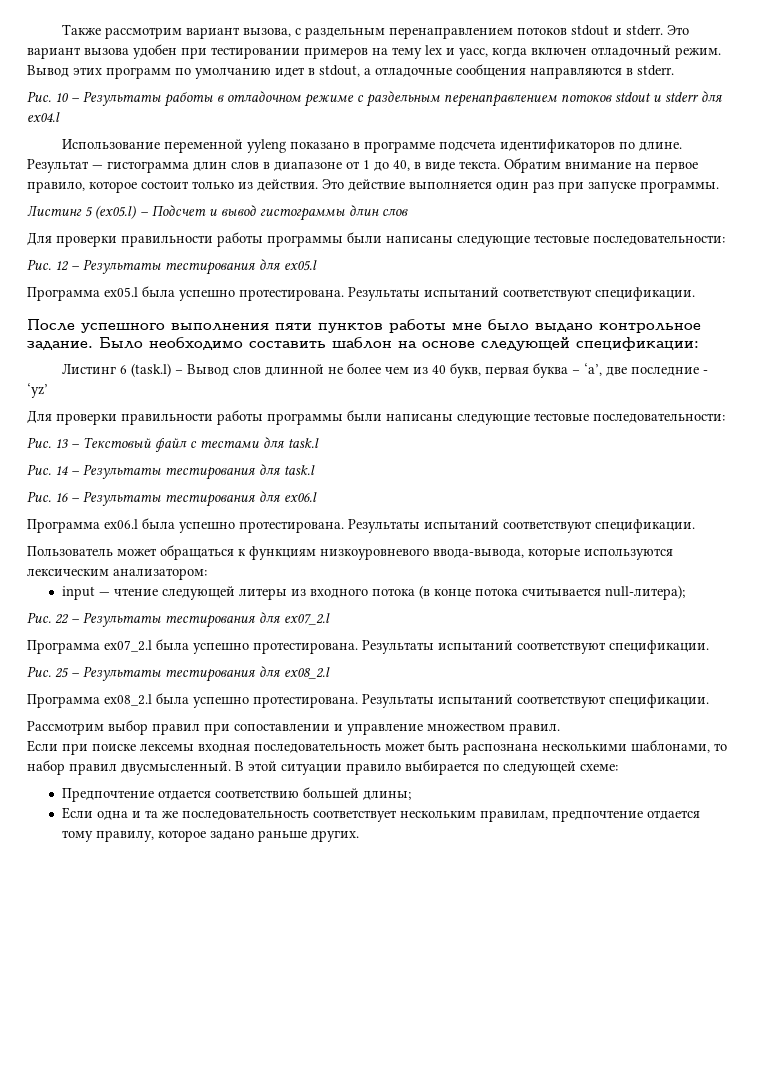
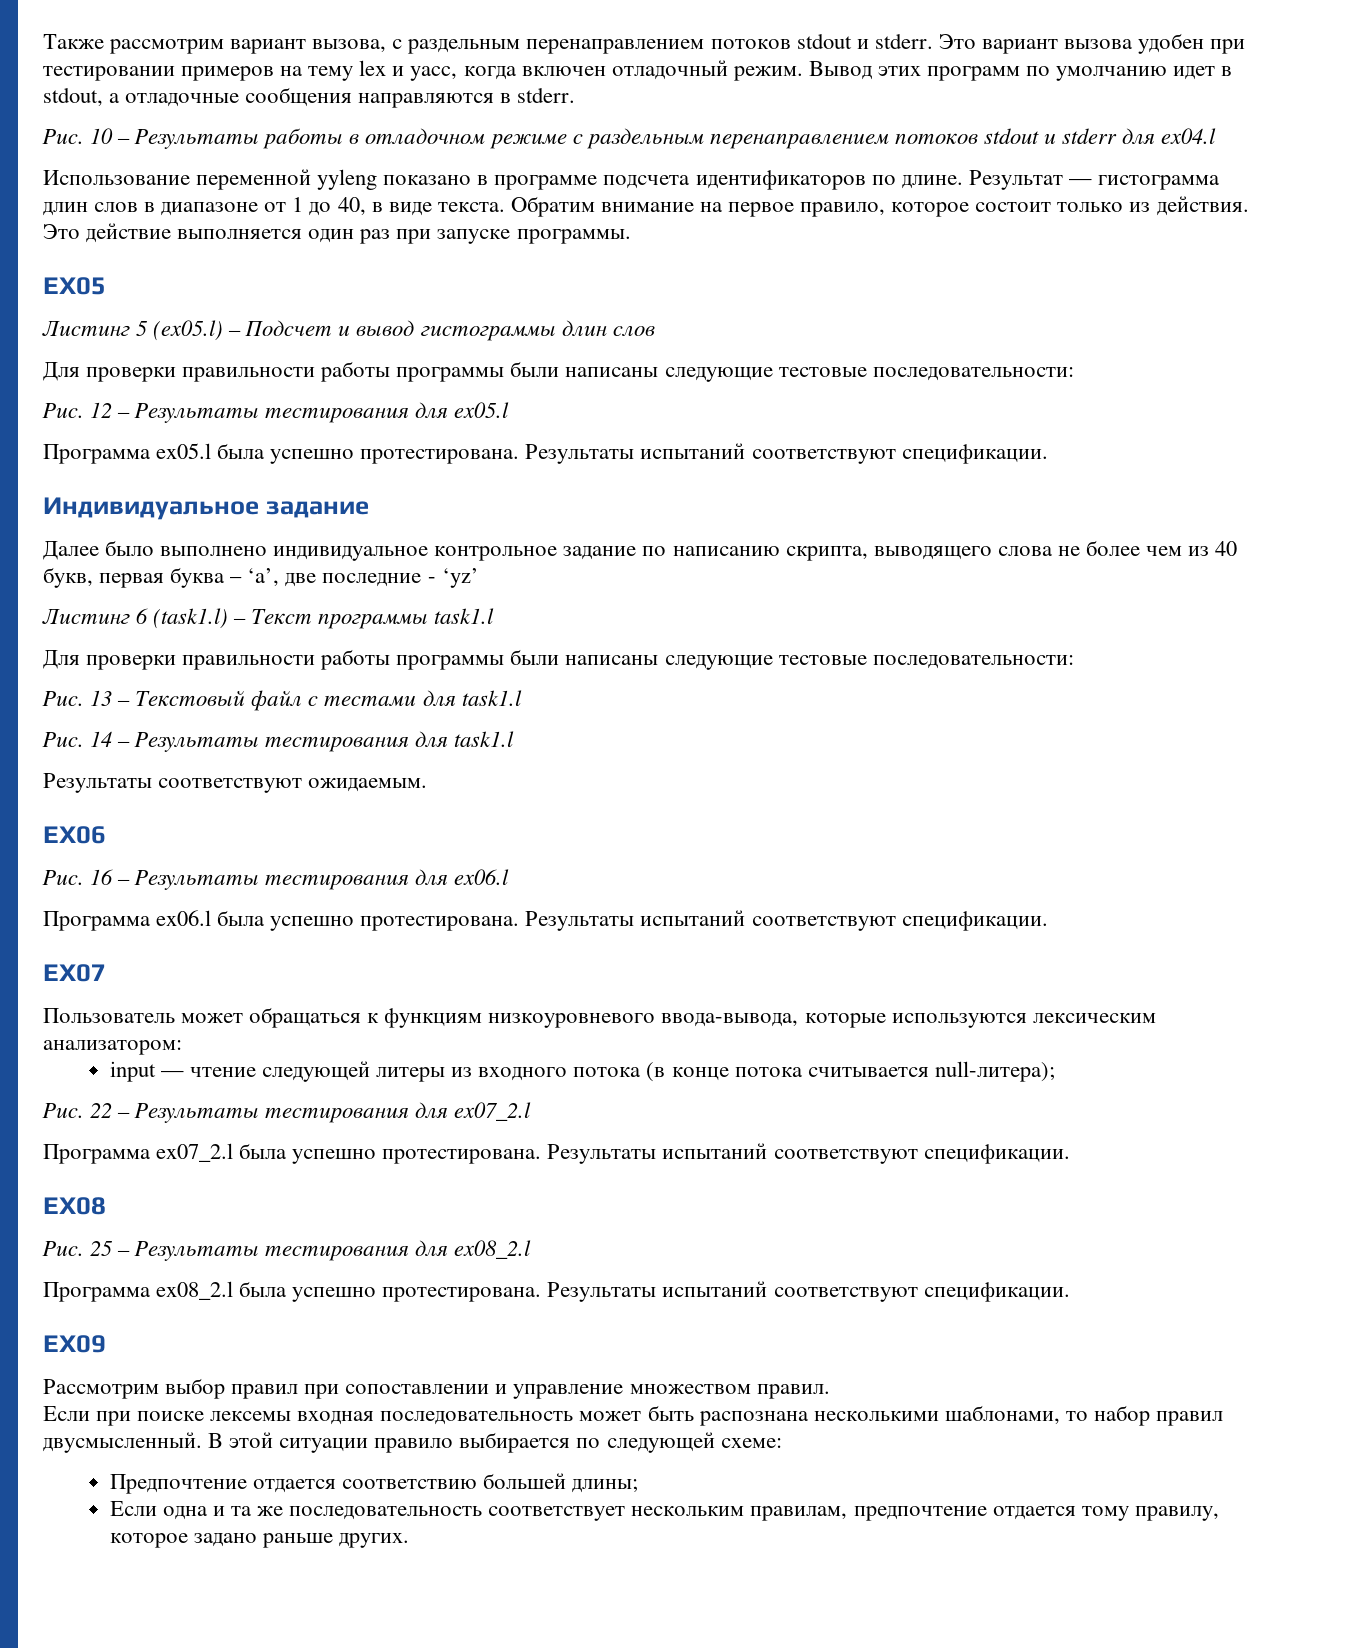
+ EX05
- После успешного выполнения пяти пунктов работы мне было выдано контрольное задание. Было необходимо составить шаблон на основе следующей спецификации:
- Листинг 6 (task.l) – Вывод слов длинной не более чем из 40 букв, первая буква – ‘a’, две последние - ‘yz’
+ Индивидуальное задание
+ Далее было выполнено индивидуальное контрольное задание по написанию скрипта, выводящего слова не более чем из 40 букв, первая буква – ‘a’, две последние - ‘yz’
+ Листинг 6 (task1.l) – Текст программы task1.l
- Рис. 13 – Текстовый файл с тестами для task.l
+ Рис. 13 – Текстовый файл с тестами для task1.l
- Рис. 14 – Результаты тестирования для task.l
+ Рис. 14 – Результаты тестирования для task1.l
+ Результаты соответствуют ожидаемым.
+ EX06
+ EX07
+ EX08
+ EX09

